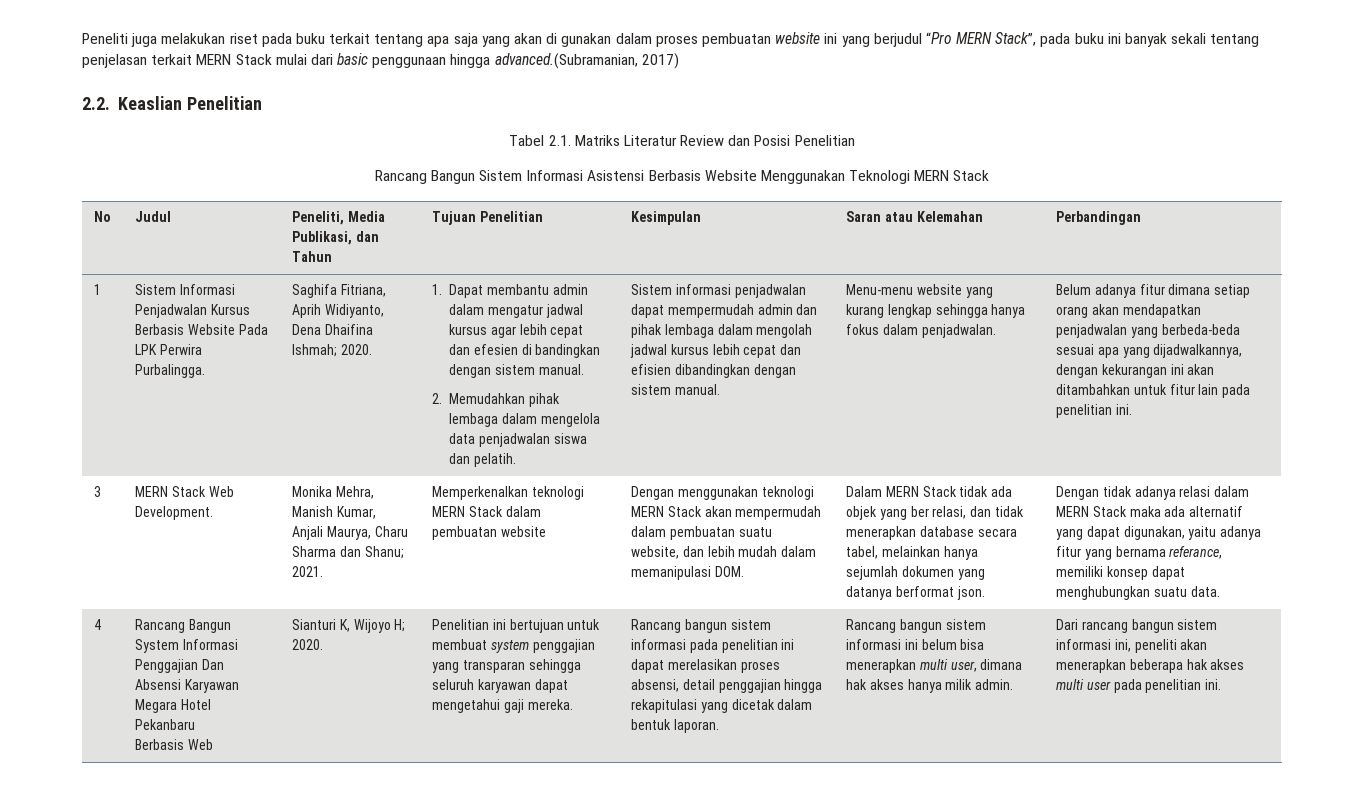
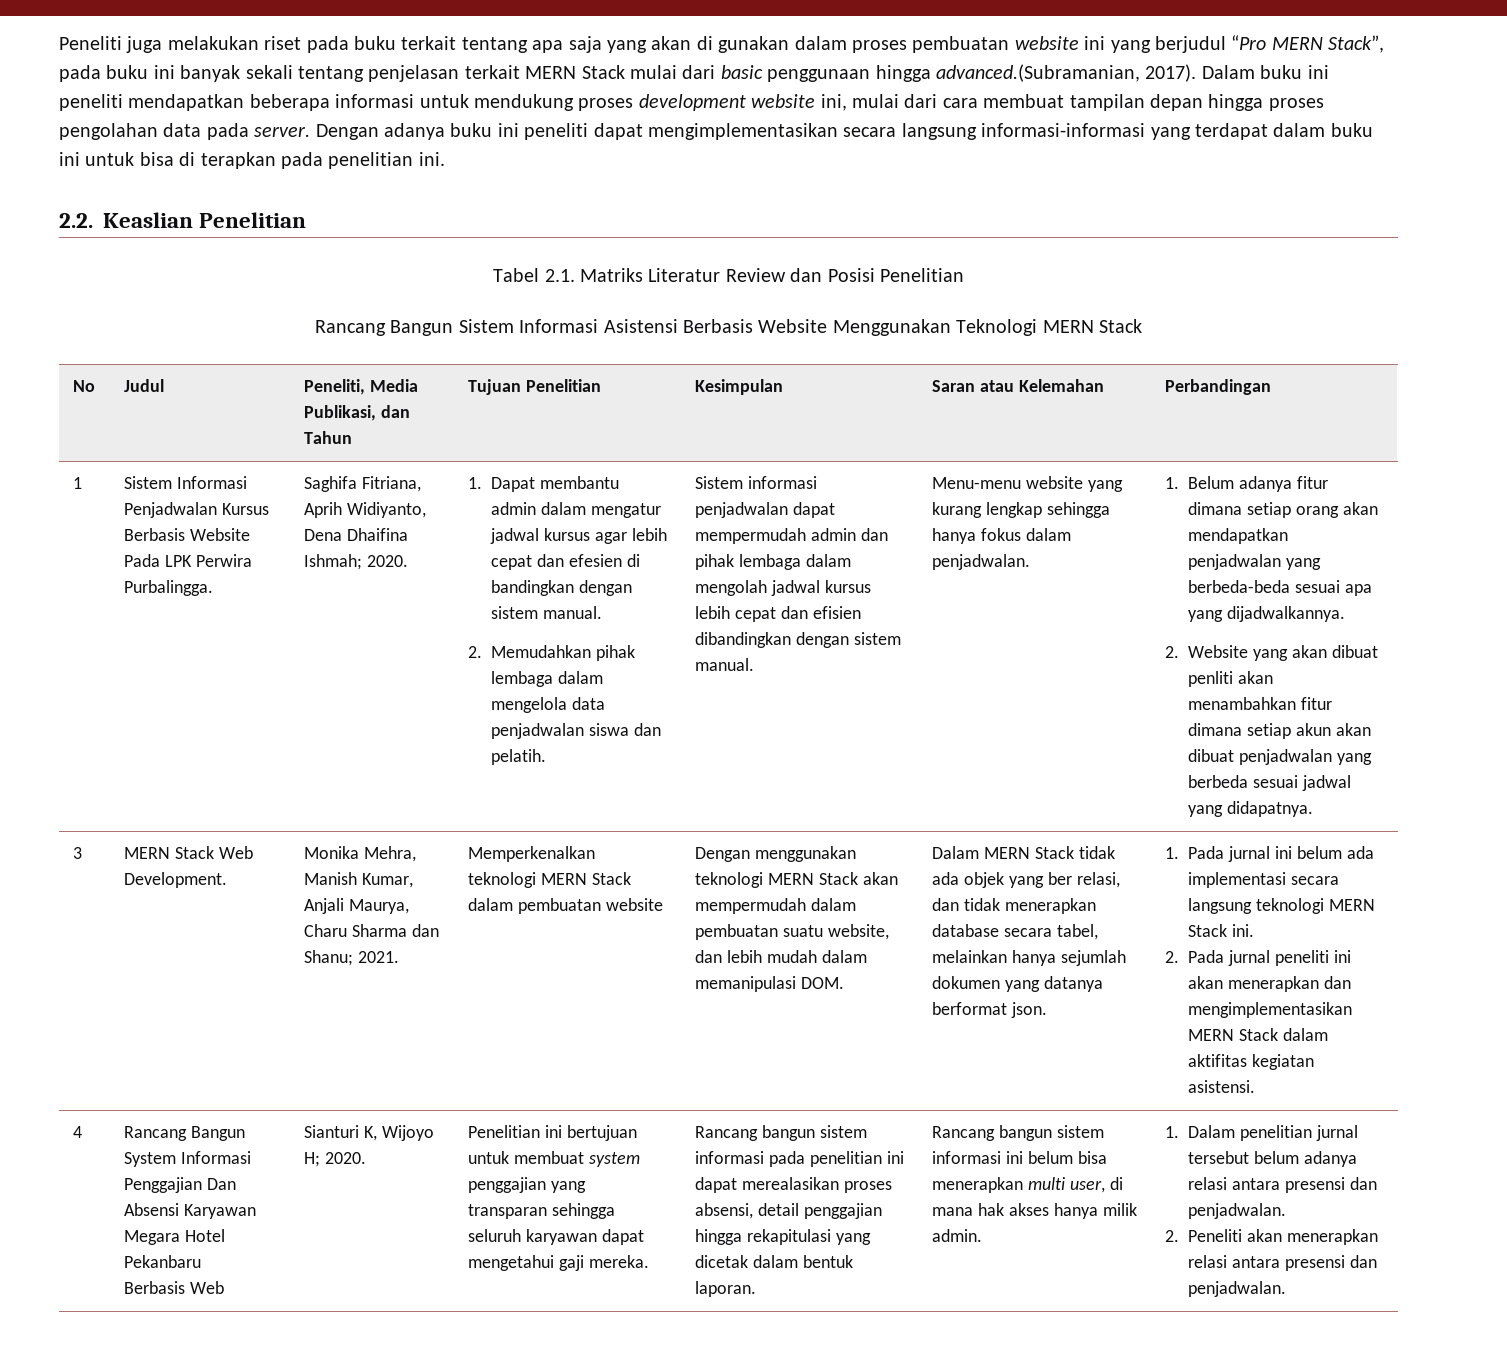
- Peneliti juga melakukan riset pada buku terkait tentang apa saja yang akan di gunakan dalam proses pembuatan website ini yang berjudul “Pro MERN Stack”, pada buku ini banyak sekali tentang penjelasan terkait MERN Stack mulai dari basic penggunaan hingga advanced.(Subramanian, 2017)
+ Peneliti juga melakukan riset pada buku terkait tentang apa saja yang akan di gunakan dalam proses pembuatan website ini yang berjudul “Pro MERN Stack”, pada buku ini banyak sekali tentang penjelasan terkait MERN Stack mulai dari basic penggunaan hingga advanced.(Subramanian, 2017). Dalam buku ini peneliti mendapatkan beberapa informasi untuk mendukung proses development website ini, mulai dari cara membuat tampilan depan hingga proses pengolahan data pada server. Dengan adanya buku ini peneliti dapat mengimplementasikan secara langsung informasi-informasi yang terdapat dalam buku ini untuk bisa di terapkan pada penelitian ini.
- Belum adanya fitur dimana setiap orang akan mendapatkan penjadwalan yang berbeda-beda sesuai apa yang dijadwalkannya, dengan kekurangan ini akan ditambahkan untuk fitur lain pada penelitian ini.
+ 1. Belum adanya fitur dimana setiap orang akan mendapatkan penjadwalan yang berbeda-beda sesuai apa yang dijadwalkannya.
+ 2. Website yang akan dibuat penliti akan menambahkan fitur dimana setiap akun akan dibuat penjadwalan yang berbeda sesuai jadwal yang didapatnya.
- Dengan tidak adanya relasi dalam MERN Stack maka ada alternatif yang dapat digunakan, yaitu adanya fitur yang bernama referance, memiliki konsep dapat menghubungkan suatu data.
+ 1. Pada jurnal ini belum ada implementasi secara langsung teknologi MERN Stack ini.
+ 2. Pada jurnal peneliti ini akan menerapkan dan mengimplementasikan MERN Stack dalam aktifitas kegiatan asistensi.
- Rancang bangun sistem informasi pada penelitian ini dapat merelasikan proses absensi, detail penggajian hingga rekapitulasi yang dicetak dalam bentuk laporan.
+ Rancang bangun sistem informasi pada penelitian ini dapat merealasikan proses absensi, detail penggajian hingga rekapitulasi yang dicetak dalam bentuk laporan.
- Rancang bangun sistem informasi ini belum bisa menerapkan multi user, dimana hak akses hanya milik admin.
+ Rancang bangun sistem informasi ini belum bisa menerapkan multi user, di mana hak akses hanya milik admin.
- Dari rancang bangun sistem informasi ini, peneliti akan menerapkan beberapa hak akses multi user pada penelitian ini.
+ 1. Dalam penelitian jurnal tersebut belum adanya relasi antara presensi dan penjadwalan.
+ 2. Peneliti akan menerapkan relasi antara presensi dan penjadwalan.

